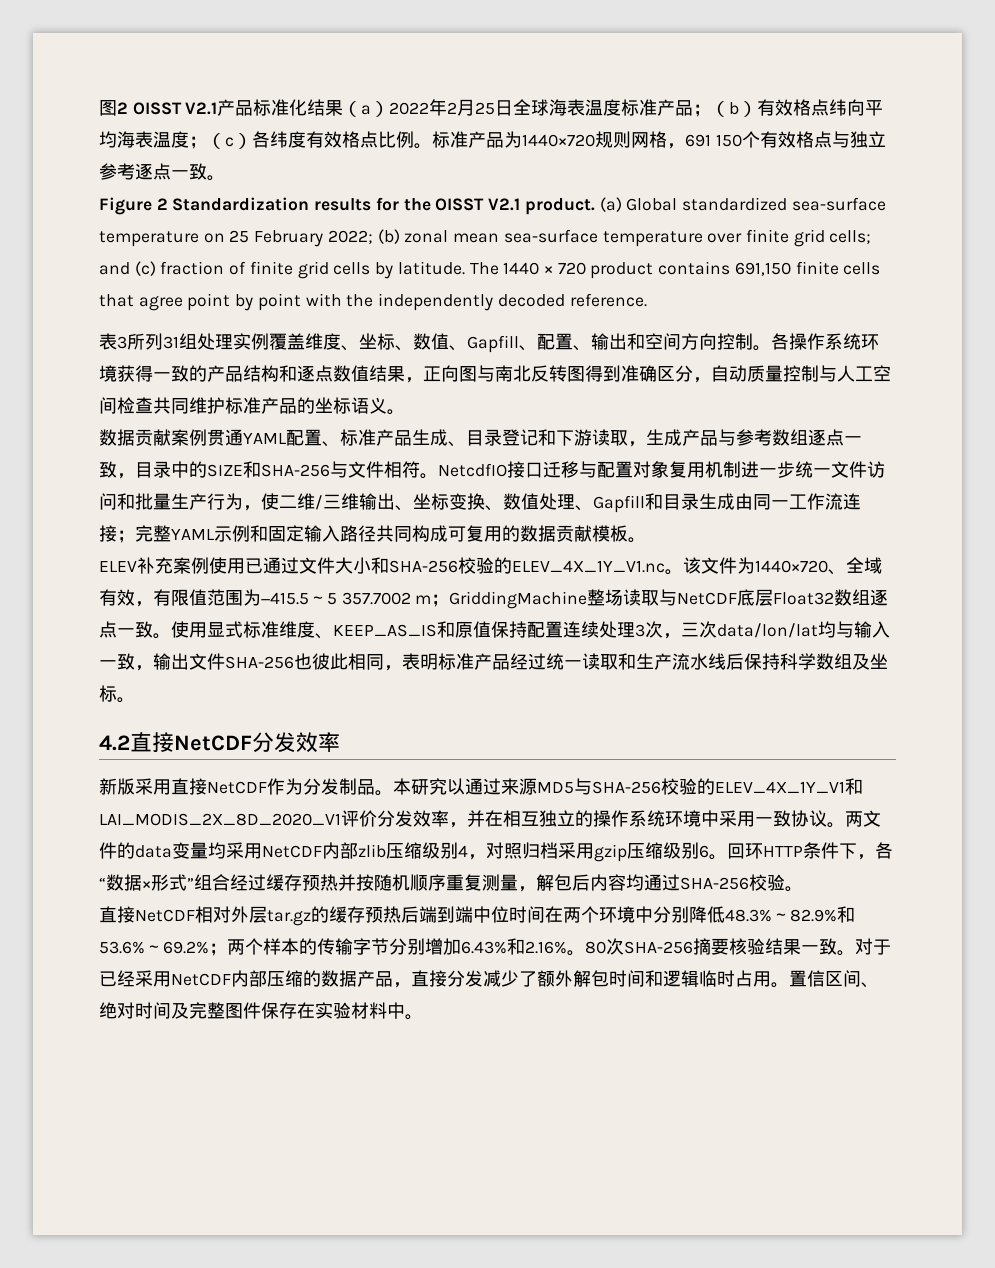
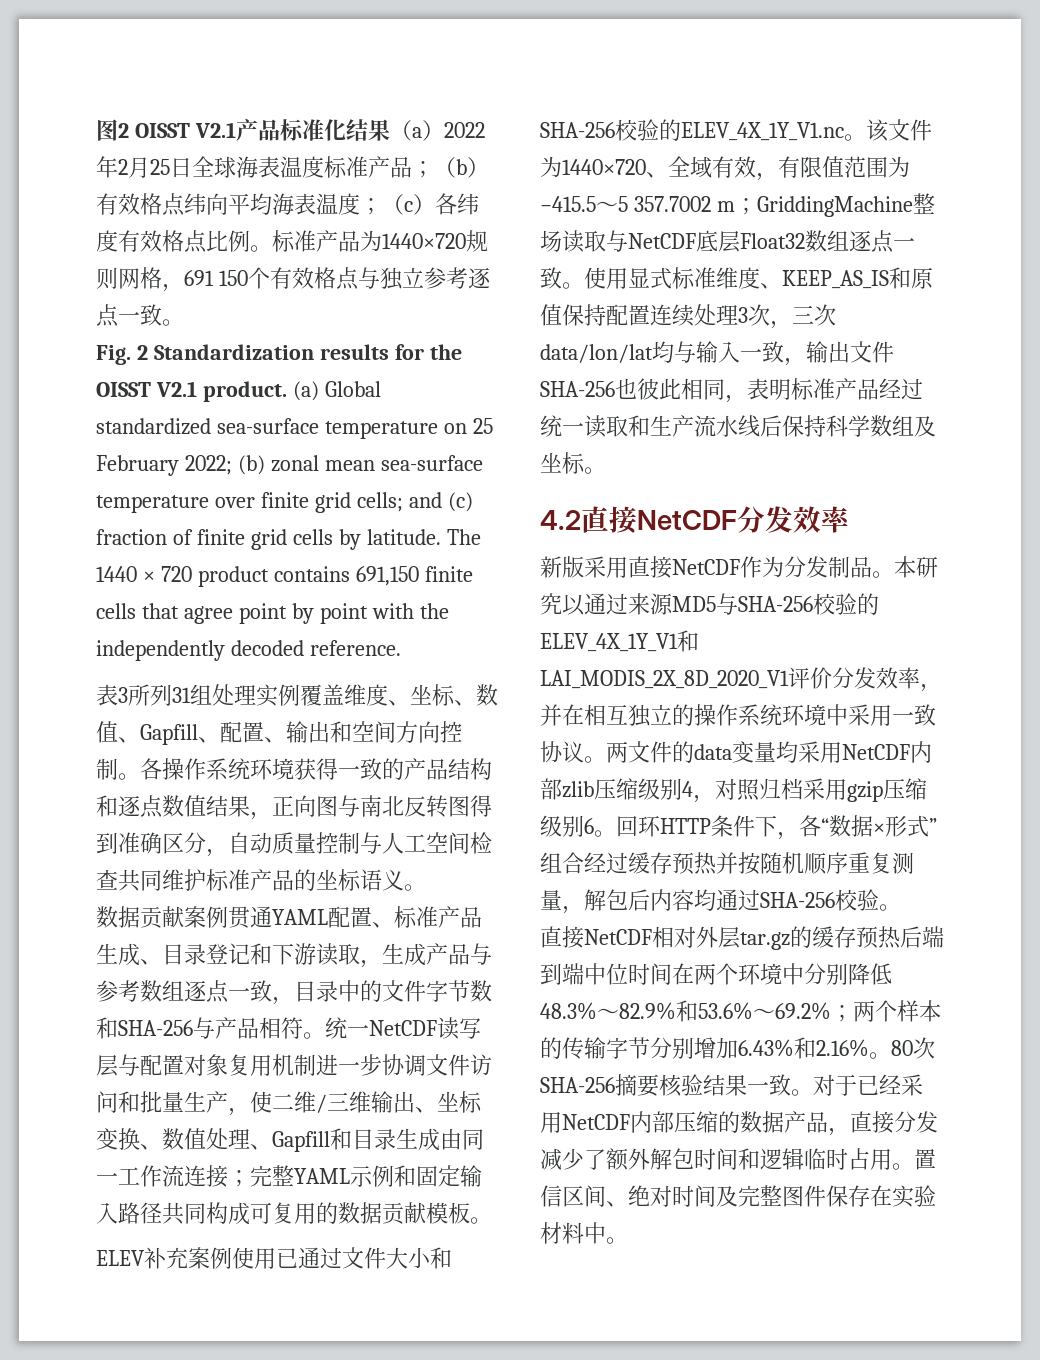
- Figure 2 Standardization results for the OISST V2.1 product.
+ Fig. 2 Standardization results for the OISST V2.1 product.
- 数据贡献案例贯通YAML配置、标准产品生成、目录登记和下游读取，生成产品与参考数组逐点一致，目录中的SIZE和SHA-256与文件相符。NetcdfIO接口迁移与配置对象复用机制进一步统一文件访问和批量生产行为，使二维/三维输出、坐标变换、数值处理、Gapfill和目录生成由同一工作流连接；
+ 数据贡献案例贯通YAML配置、标准产品生成、目录登记和下游读取，生成产品与参考数组逐点一致，目录中的文件字节数和SHA-256与产品相符。统一NetCDF读写层与配置对象复用机制进一步协调文件访问和批量生产，使二维/三维输出、坐标变换、数值处理、Gapfill和目录生成由同一工作流连接；

